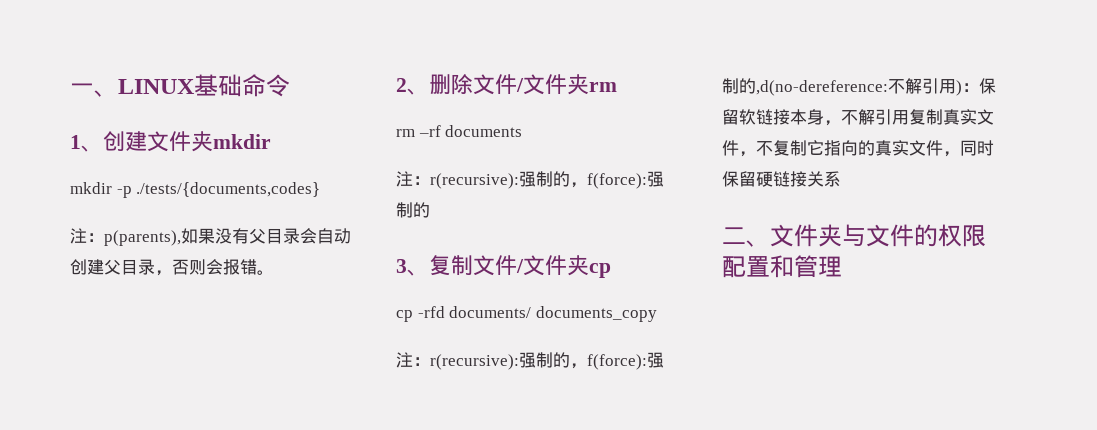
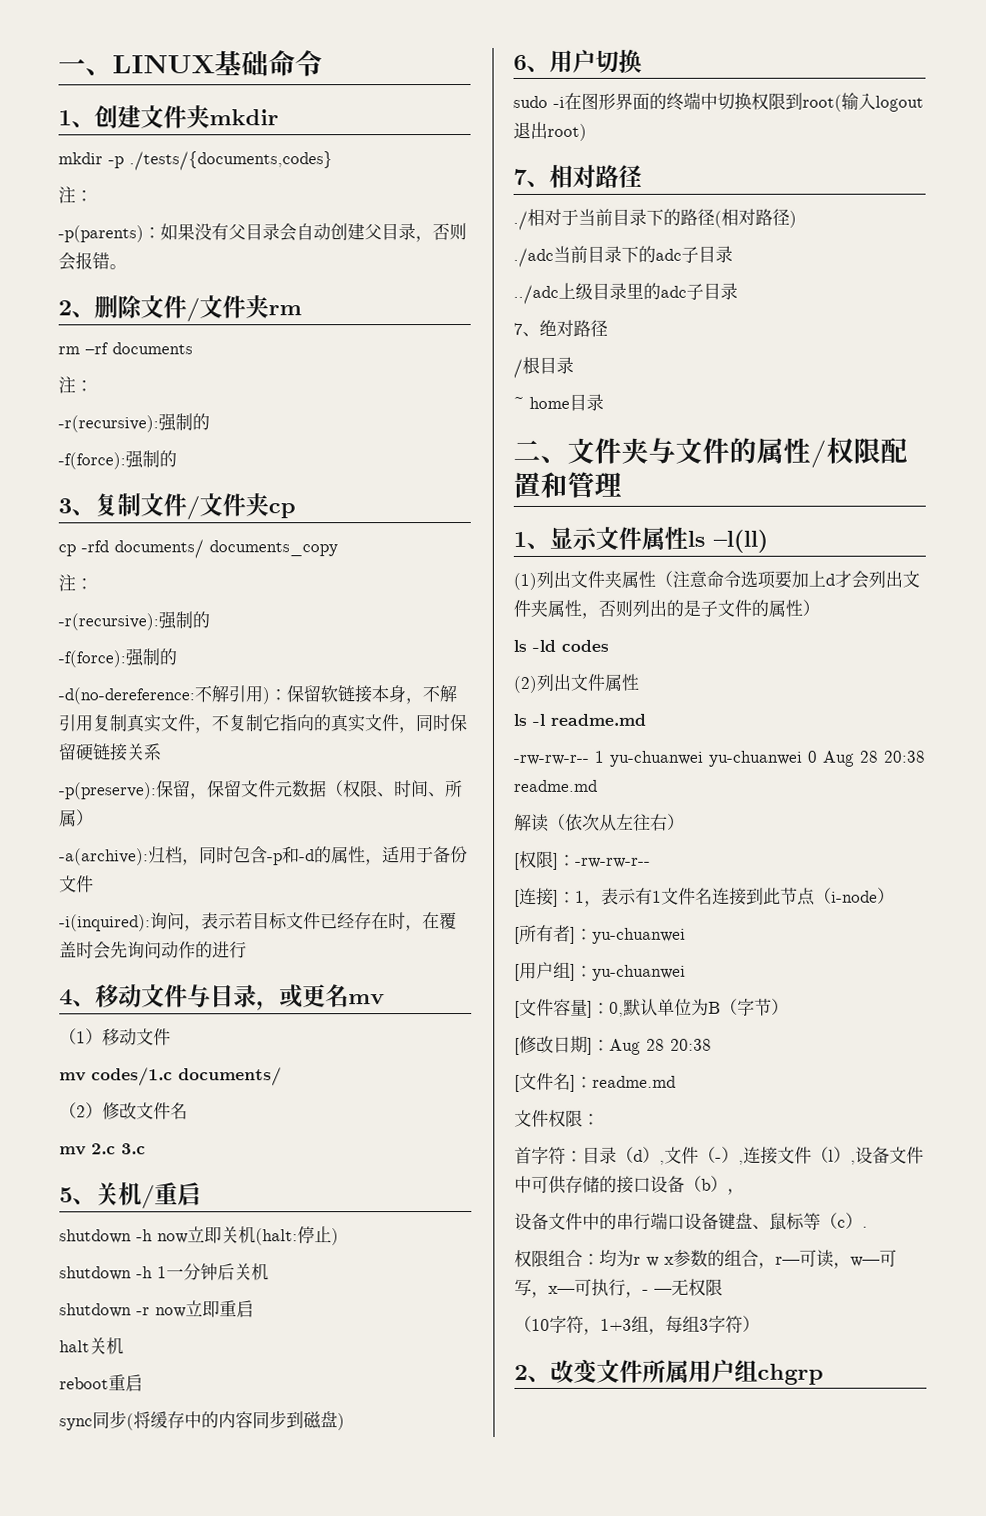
  mkdir -p ./tests/{documents,codes}
- 注：p(parents),如果没有父目录会自动创建父目录，否则会报错。
+ 注：
+ -p(parents)：如果没有父目录会自动创建父目录，否则会报错。
  rm –rf documents
- 注：r(recursive):强制的，f(force):强制的
+ 注：
+ -r(recursive):强制的
+ -f(force):强制的
  cp -rfd documents/ documents_copy
- 注：r(recursive):强制的，f(force):强制的,d(no-dereference:不解引用)：保留软链接本身，不解引用复制真实文件，不复制它指向的真实文件，同时保留硬链接关系
+ 注：
+ -r(recursive):强制的
+ -f(force):强制的
+ -d(no-dereference:不解引用)：保留软链接本身，不解引用复制真实文件，不复制它指向的真实文件，同时保留硬链接关系
+ -p(preserve):保留，保留文件元数据（权限、时间、所属）
+ -a(archive):归档，同时包含-p和-d的属性，适用于备份文件
+ -i(inquired):询问，表示若目标文件已经存在时，在覆盖时会先询问动作的进行
+ 4、移动文件与目录，或更名mv
+ （1）移动文件
+ mv codes/1.c documents/
+ （2）修改文件名
+ mv 2.c 3.c
+ 5、关机/重启
+ shutdown -h now立即关机(halt:停止)
+ shutdown -h 1一分钟后关机
+ shutdown -r now立即重启
+ halt关机
+ reboot重启
+ sync同步(将缓存中的内容同步到磁盘)
+ 6、用户切换
+ sudo -i在图形界面的终端中切换权限到root(输入logout退出root)
+ 7、相对路径
+ ./相对于当前目录下的路径(相对路径)
+ ./adc当前目录下的adc子目录
+ ../adc上级目录里的adc子目录
+ 7、绝对路径
+ /根目录
+ ~ home目录
- 二、文件夹与文件的权限配置和管理
+ 二、文件夹与文件的属性/权限配置和管理
+ 1、显示文件属性ls –l(ll)
+ (1)列出文件夹属性（注意命令选项要加上d才会列出文件夹属性，否则列出的是子文件的属性）
+ ls -ld codes
+ (2)列出文件属性
+ ls -l readme.md
+ -rw-rw-r-- 1 yu-chuanwei yu-chuanwei 0 Aug 28 20:38 readme.md
+ 解读（依次从左往右）
+ [权限]：-rw-rw-r--
+ [连接]：1，表示有1文件名连接到此节点（i-node）
+ [所有者]：yu-chuanwei
+ [用户组]：yu-chuanwei
+ [文件容量]：0,默认单位为B（字节）
+ [修改日期]：Aug 28 20:38
+ [文件名]：readme.md
+ 文件权限：
+ 首字符：目录（d）,文件（-）,连接文件（l）,设备文件中可供存储的接口设备（b），
+ 设备文件中的串行端口设备键盘、鼠标等（c）.
+ 权限组合：均为r w x参数的组合，r—可读，w—可写，x—可执行，- —无权限
+ （10字符，1+3组，每组3字符）
+ 2、改变文件所属用户组chgrp

